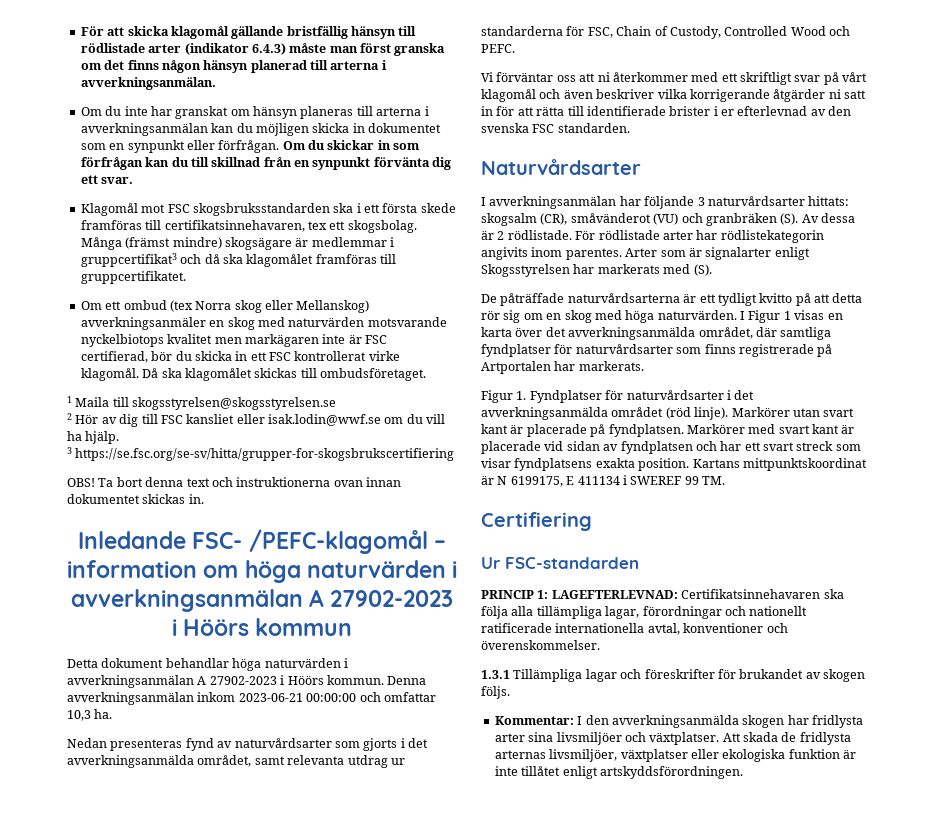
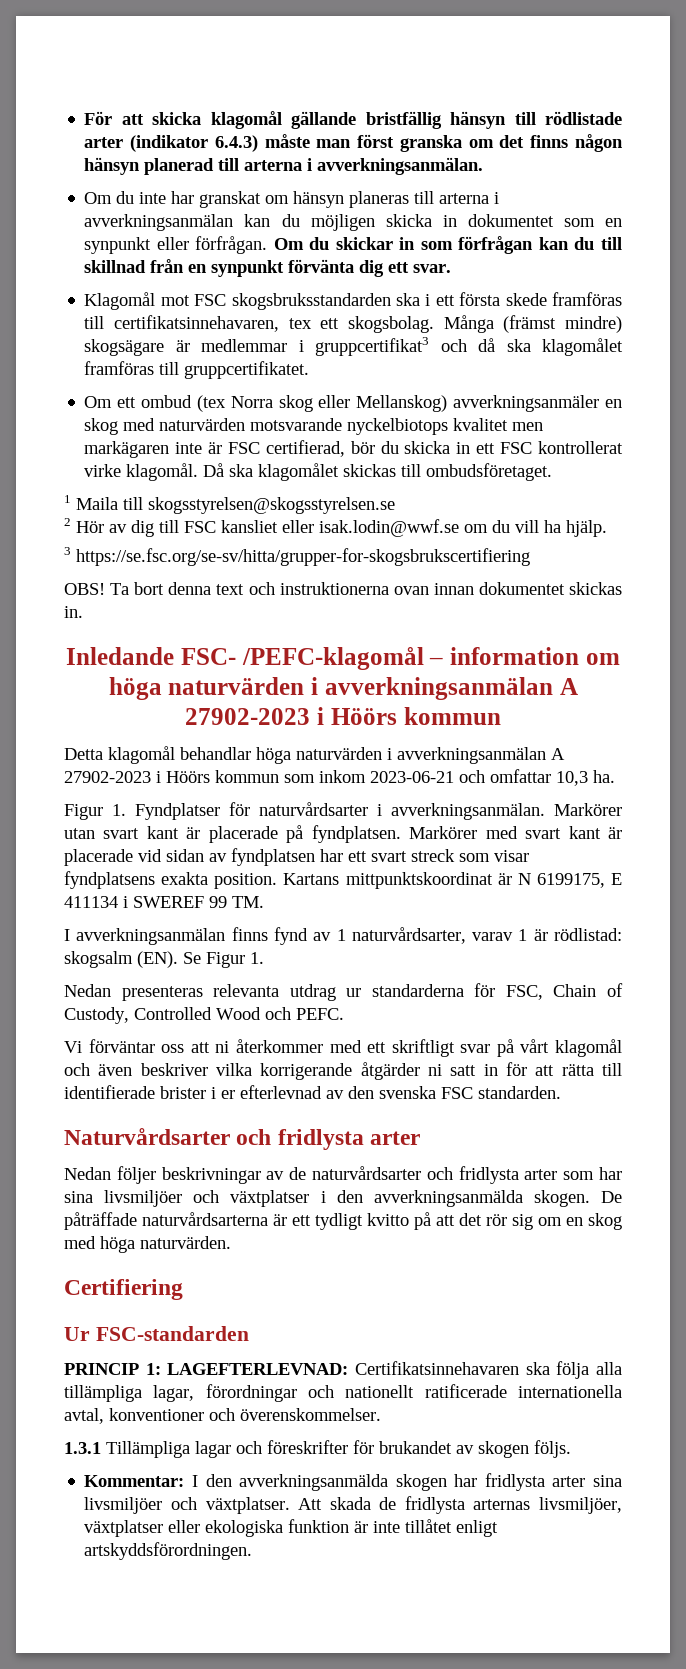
- Detta dokument behandlar höga naturvärden i avverkningsanmälan A 27902-2023 i Höörs kommun. Denna avverkningsanmälan inkom 2023-06-21 00:00:00 och omfattar 10,3 ha.
+ Detta klagomål behandlar höga naturvärden i avverkningsanmälan A 27902-2023 i Höörs kommun som inkom 2023-06-21 och omfattar 10,3 ha.
- Nedan presenteras fynd av naturvårdsarter som gjorts i det avverkningsanmälda området, samt relevanta utdrag ur standarderna för FSC, Chain of Custody, Controlled Wood och PEFC.
+ Figur 1. Fyndplatser för naturvårdsarter i avverkningsanmälan. Markörer utan svart kant är placerade på fyndplatsen. Markörer med svart kant är placerade vid sidan av fyndplatsen har ett svart streck som visar fyndplatsens exakta position. Kartans mittpunktskoordinat är N 6199175, E 411134 i SWEREF 99 TM.
+ I avverkningsanmälan finns fynd av 1 naturvårdsarter, varav 1 är rödlistad: skogsalm (EN). Se Figur 1.
+ Nedan presenteras relevanta utdrag ur standarderna för FSC, Chain of Custody, Controlled Wood och PEFC.
- Naturvårdsarter
- I avverkningsanmälan har följande 3 naturvårdsarter hittats: skogsalm (CR), småvänderot (VU) och granbräken (S). Av dessa är 2 rödlistade. För rödlistade arter har rödlistekategorin angivits inom parentes. Arter som är signalarter enligt Skogsstyrelsen har markerats med (S).
- De påträffade naturvårdsarterna är ett tydligt kvitto på att detta rör sig om en skog med höga naturvärden. I Figur 1 visas en karta över det avverkningsanmälda området, där samtliga fyndplatser för naturvårdsarter som finns registrerade på Artportalen har markerats.
- Figur 1. Fyndplatser för naturvårdsarter i det avverkningsanmälda området (röd linje). Markörer utan svart kant är placerade på fyndplatsen. Markörer med svart kant är placerade vid sidan av fyndplatsen och har ett svart streck som visar fyndplatsens exakta position. Kartans mittpunktskoordinat är N 6199175, E 411134 i SWEREF 99 TM.
+ Naturvårdsarter och fridlysta arter
+ Nedan följer beskrivningar av de naturvårdsarter och fridlysta arter som har sina livsmiljöer och växtplatser i den avverkningsanmälda skogen. De påträffade naturvårdsarterna är ett tydligt kvitto på att det rör sig om en skog med höga naturvärden.

